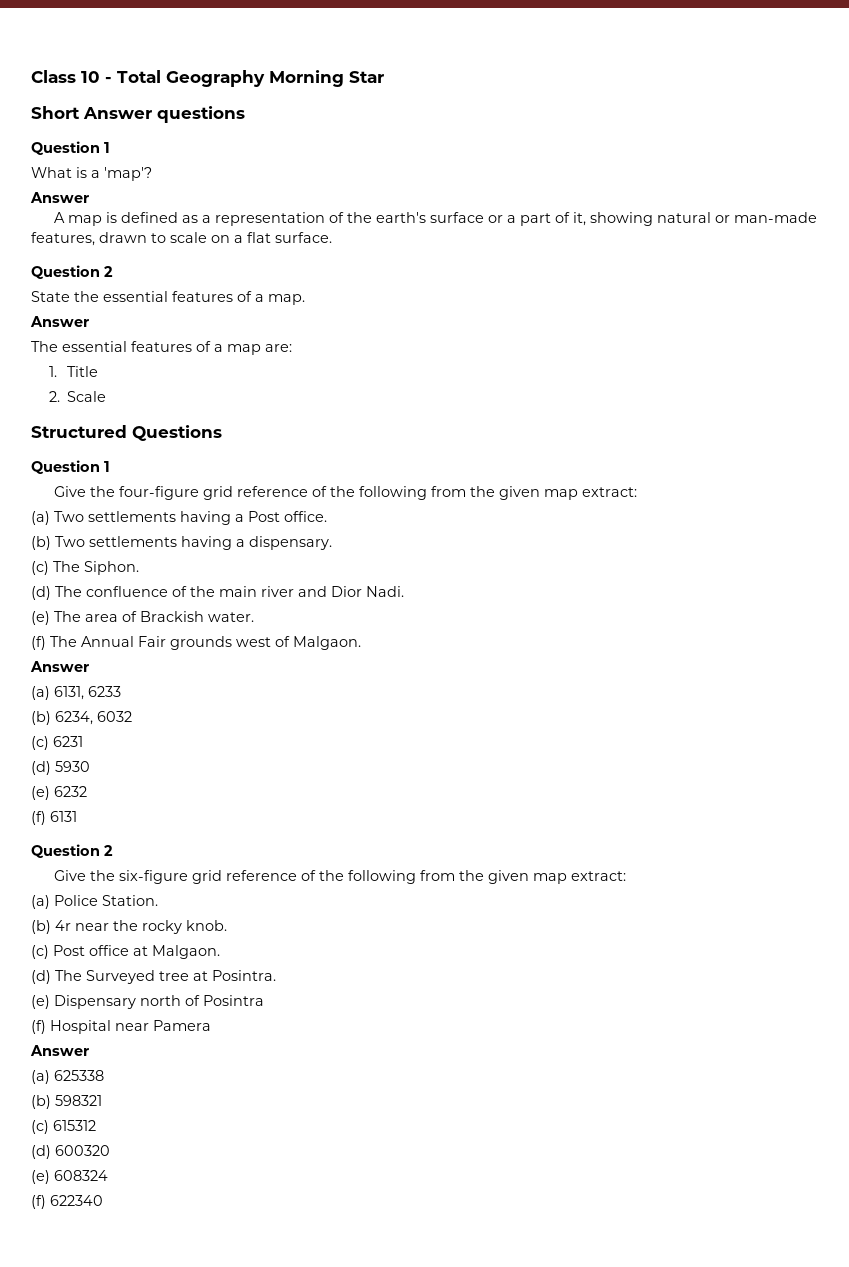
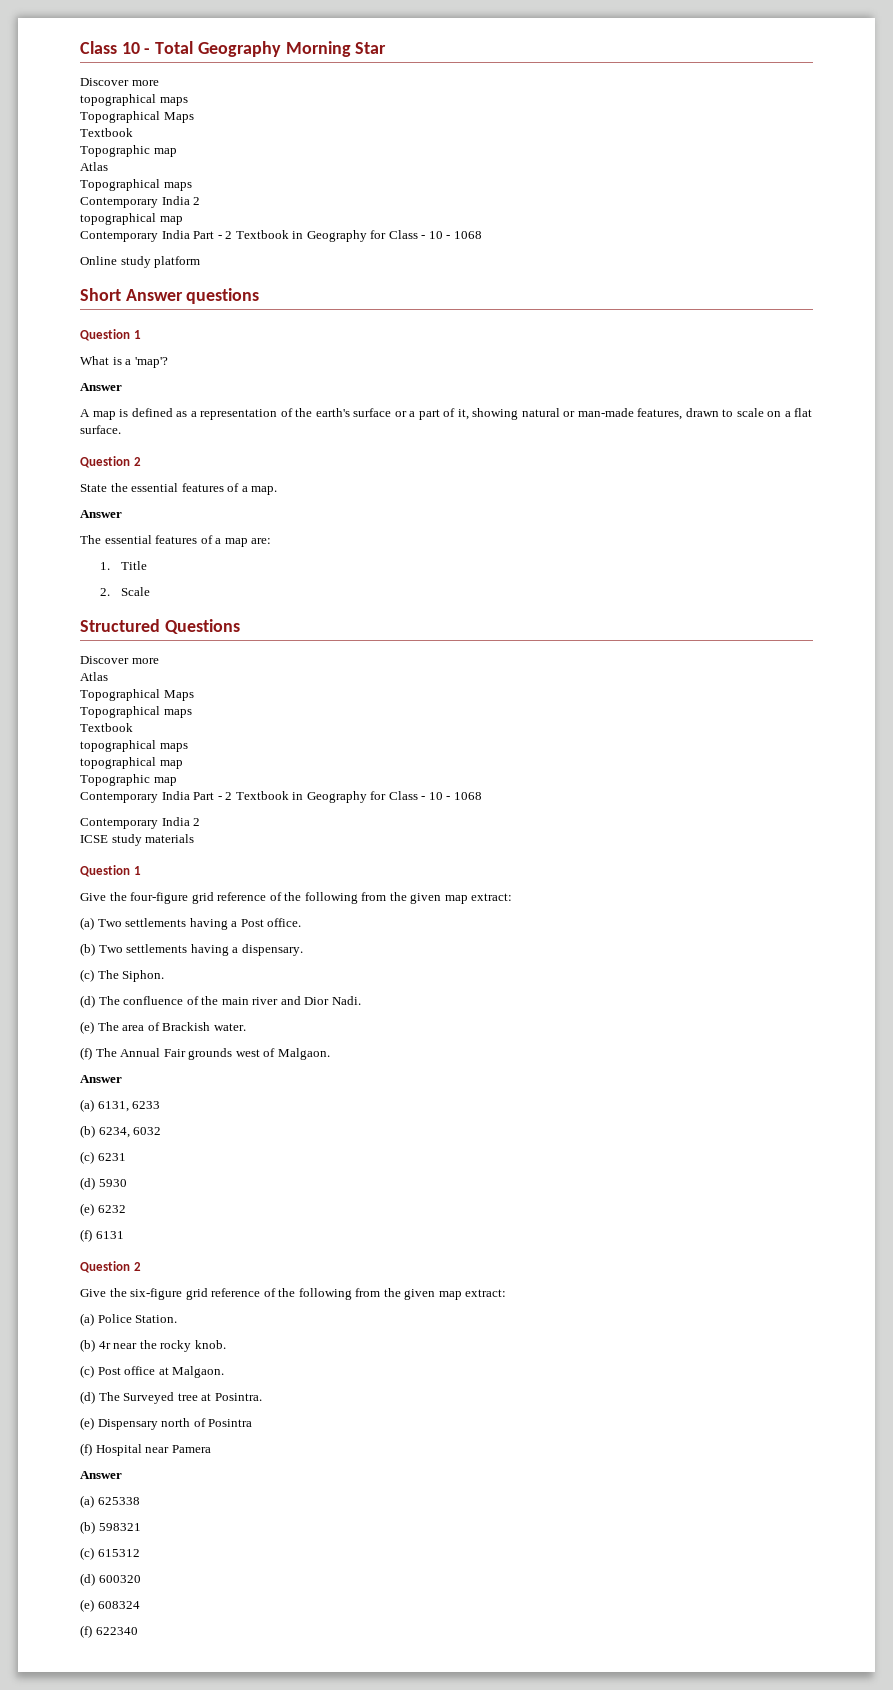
  Class 10 - Total Geography Morning Star
+ Discover more
+ topographical maps
+ Topographical Maps
+ Textbook
+ Topographic map
+ Atlas
+ Topographical maps
+ Contemporary India 2
+ topographical map
+ Contemporary India Part - 2 Textbook in Geography for Class - 10 - 1068
+ Online study platform
  Structured Questions
+ Discover more
+ Atlas
+ Topographical Maps
+ Topographical maps
+ Textbook
+ topographical maps
+ topographical map
+ Topographic map
+ Contemporary India Part - 2 Textbook in Geography for Class - 10 - 1068
+ Contemporary India 2
+ ICSE study materials

